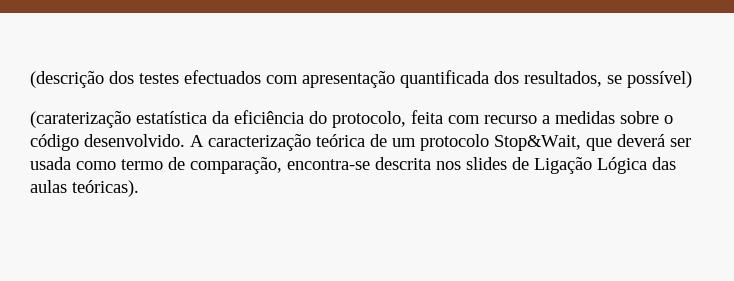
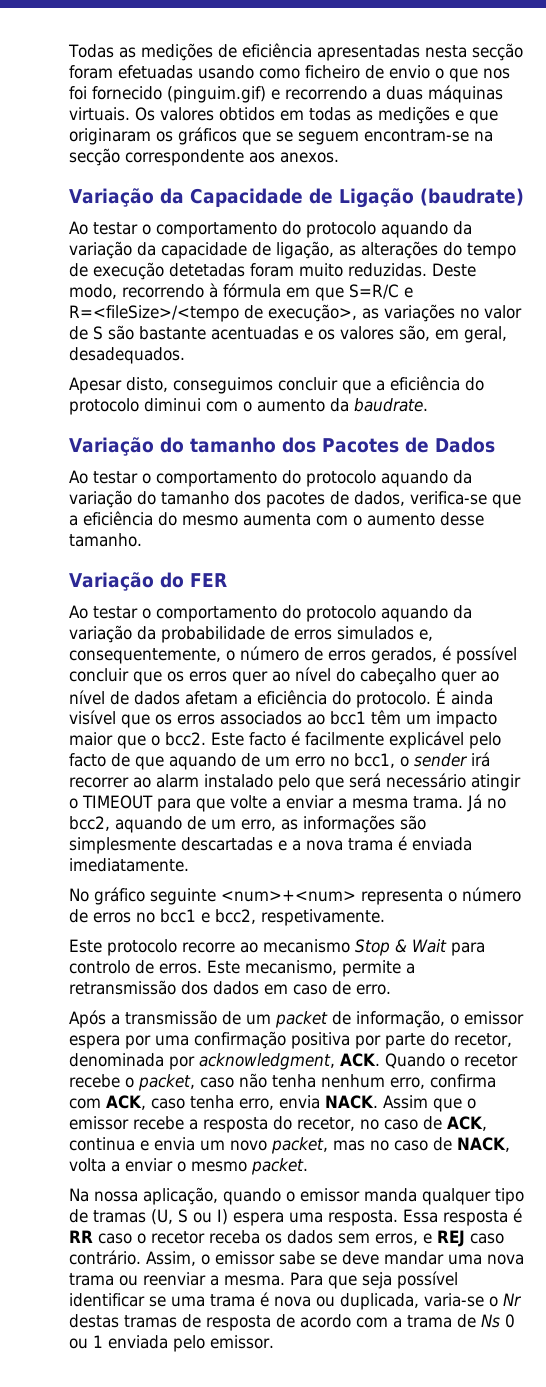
- (descrição dos testes efectuados com apresentação quantificada dos resultados, se possível)
- (caraterização estatística da eficiência do protocolo, feita com recurso a medidas sobre o código desenvolvido. A caracterização teórica de um protocolo Stop&Wait, que deverá ser usada como termo de comparação, encontra-se descrita nos slides de Ligação Lógica das aulas teóricas).
+ Todas as medições de eficiência apresentadas nesta secção foram efetuadas usando como ficheiro de envio o que nos foi fornecido (pinguim.gif) e recorrendo a duas máquinas virtuais. Os valores obtidos em todas as medições e que originaram os gráficos que se seguem encontram-se na secção correspondente aos anexos.
+ Variação da Capacidade de Ligação (baudrate)
+ Ao testar o comportamento do protocolo aquando da variação da capacidade de ligação, as alterações do tempo de execução detetadas foram muito reduzidas. Deste modo, recorrendo à fórmula em que S=R/C e R=<fileSize>/<tempo de execução>, as variações no valor de S são bastante acentuadas e os valores são, em geral, desadequados.
+ Apesar disto, conseguimos concluir que a eficiência do protocolo diminui com o aumento da baudrate.
+ Variação do tamanho dos Pacotes de Dados
+ Ao testar o comportamento do protocolo aquando da variação do tamanho dos pacotes de dados, verifica-se que a eficiência do mesmo aumenta com o aumento desse tamanho.
+ Variação do FER
+ Ao testar o comportamento do protocolo aquando da variação da probabilidade de erros simulados e, consequentemente, o número de erros gerados, é possível concluir que os erros quer ao nível do cabeçalho quer ao nível de dados afetam a eficiência do protocolo. É ainda visível que os erros associados ao bcc1 têm um impacto maior que o bcc2. Este facto é facilmente explicável pelo facto de que aquando de um erro no bcc1, o sender irá recorrer ao alarm instalado pelo que será necessário atingir o TIMEOUT para que volte a enviar a mesma trama. Já no bcc2, aquando de um erro, as informações são simplesmente descartadas e a nova trama é enviada imediatamente.
+ No gráfico seguinte <num>+<num> representa o número de erros no bcc1 e bcc2, respetivamente.
+ Este protocolo recorre ao mecanismo Stop & Wait para controlo de erros. Este mecanismo, permite a retransmissão dos dados em caso de erro.
+ Após a transmissão de um packet de informação, o emissor espera por uma confirmação positiva por parte do recetor, denominada por acknowledgment, ACK. Quando o recetor recebe o packet, caso não tenha nenhum erro, confirma com ACK, caso tenha erro, envia NACK. Assim que o emissor recebe a resposta do recetor, no caso de ACK, continua e envia um novo packet, mas no caso de NACK, volta a enviar o mesmo packet.
+ Na nossa aplicação, quando o emissor manda qualquer tipo de tramas (U, S ou I) espera uma resposta. Essa resposta é RR caso o recetor receba os dados sem erros, e REJ caso contrário. Assim, o emissor sabe se deve mandar uma nova trama ou reenviar a mesma. Para que seja possível identificar se uma trama é nova ou duplicada, varia-se o Nr destas tramas de resposta de acordo com a trama de Ns 0 ou 1 enviada pelo emissor.

